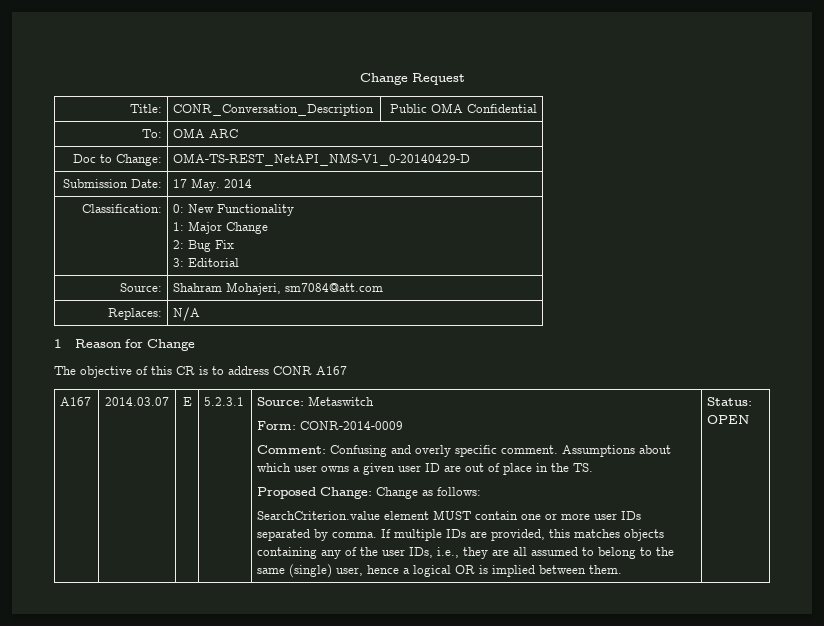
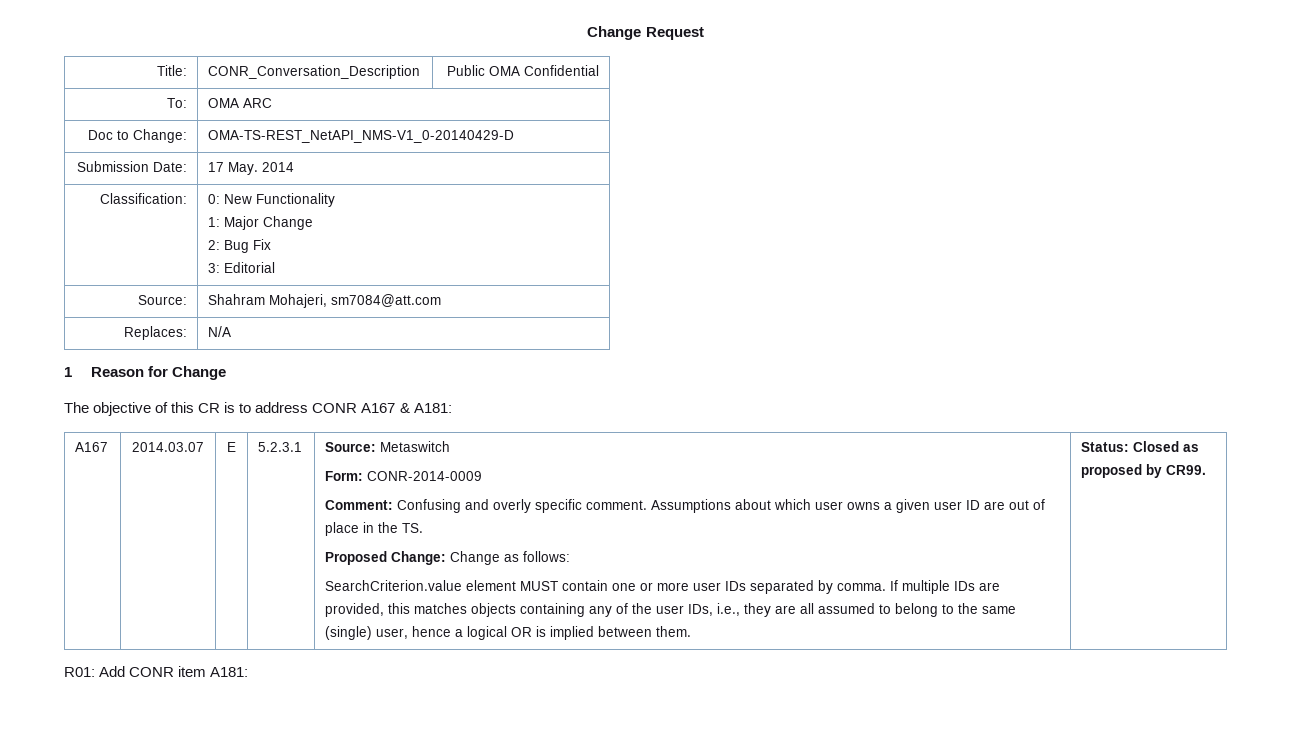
- The objective of this CR is to address CONR A167
+ The objective of this CR is to address CONR A167 & A181:
- Status: OPEN
+ Status: Closed as proposed by CR99.
+ R01: Add CONR item A181:

